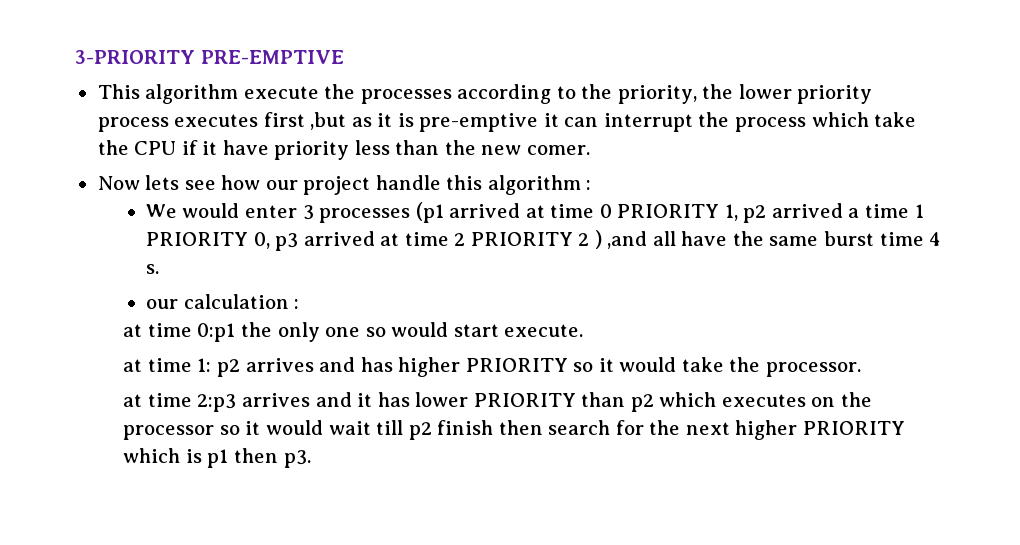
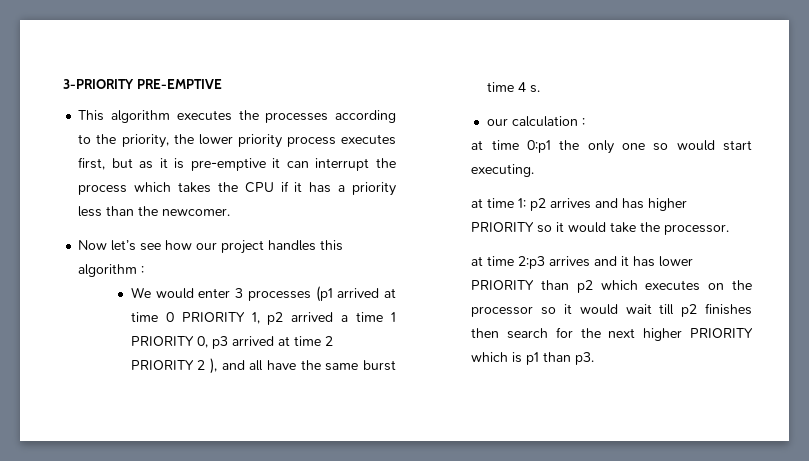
- This algorithm execute the processes according to the priority, the lower priority process executes first ,but as it is pre-emptive it can interrupt the process which take the CPU if it have priority less than the new comer.
+ This algorithm executes the processes according to the priority, the lower priority process executes first, but as it is pre-emptive it can interrupt the process which takes the CPU if it has a priority less than the newcomer.
- Now lets see how our project handle this algorithm :
+ Now let’s see how our project handles this algorithm :
- We would enter 3 processes (p1 arrived at time 0 PRIORITY 1, p2 arrived a time 1 PRIORITY 0, p3 arrived at time 2 PRIORITY 2 ) ,and all have the same burst time 4 s.
+ We would enter 3 processes (p1 arrived at time 0 PRIORITY 1, p2 arrived a time 1 PRIORITY 0, p3 arrived at time 2 PRIORITY 2 ), and all have the same burst time 4 s.
- at time 0:p1 the only one so would start execute.
+ at time 0:p1 the only one so would start executing.
- at time 2:p3 arrives and it has lower PRIORITY than p2 which executes on the processor so it would wait till p2 finish then search for the next higher PRIORITY which is p1 then p3.
+ at time 2:p3 arrives and it has lower PRIORITY than p2 which executes on the processor so it would wait till p2 finishes then search for the next higher PRIORITY which is p1 than p3.

